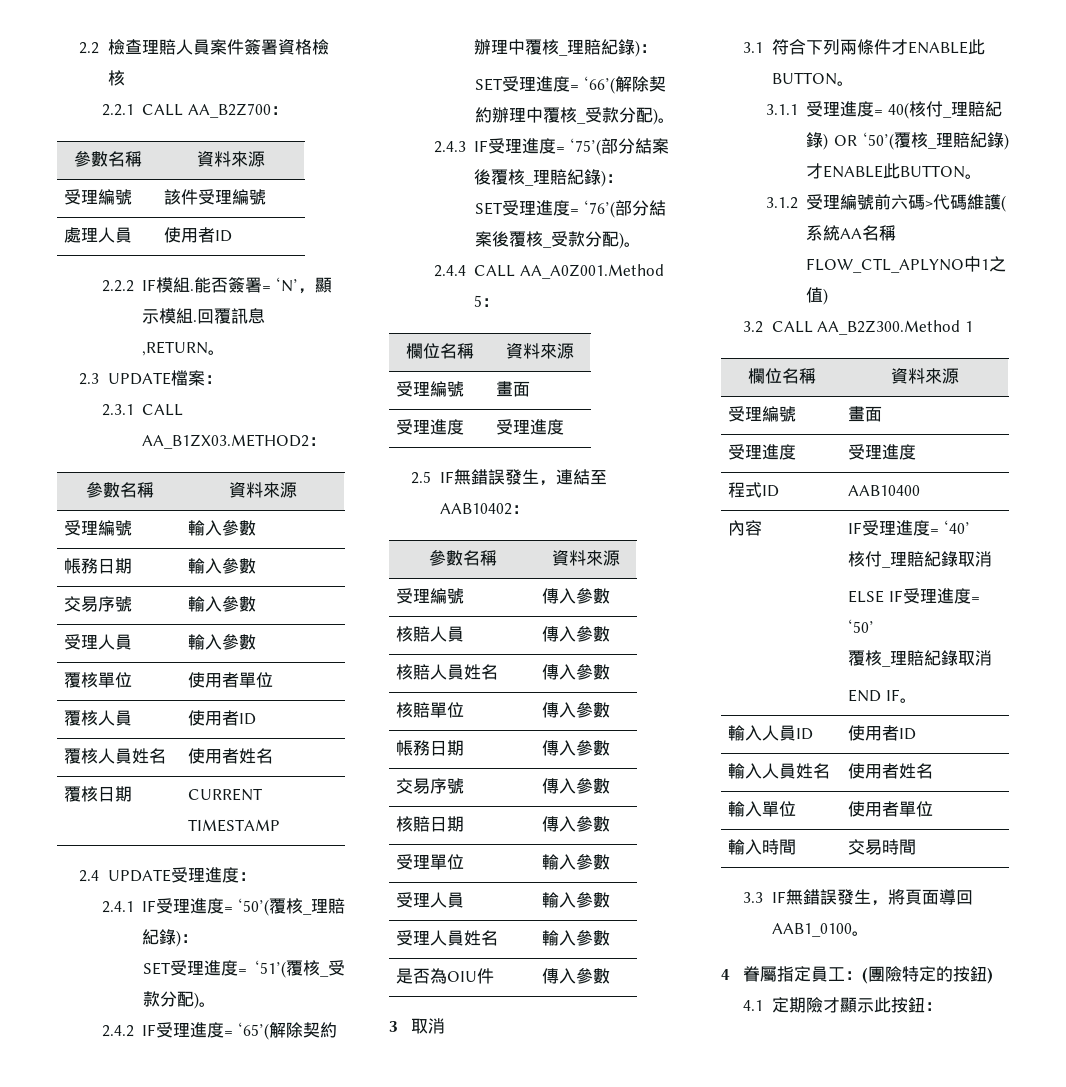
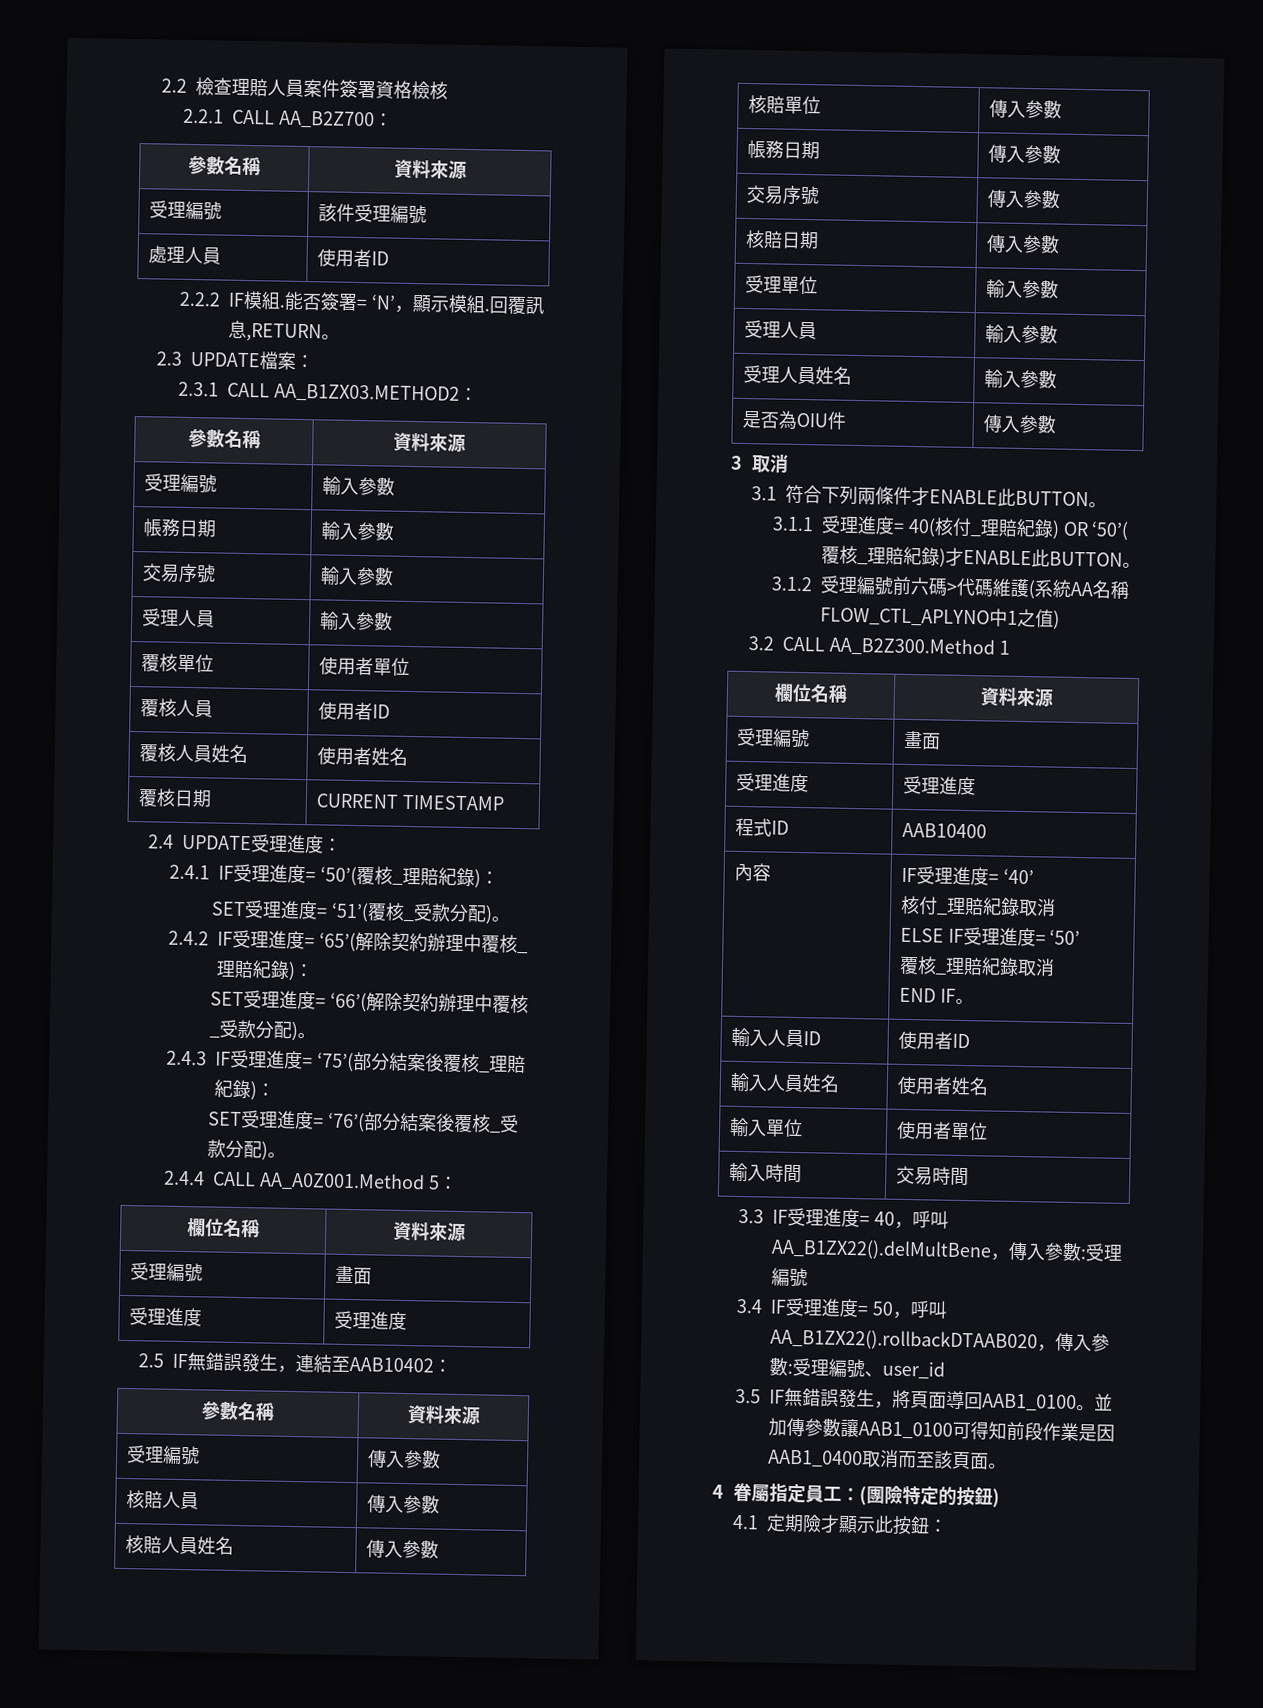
- 3.3 IF無錯誤發生，將頁面導回AAB1_0100。
+ 3.3 IF受理進度= 40，呼叫AA_B1ZX22().delMultBene，傳入參數:受理編號
+ 3.4 IF受理進度= 50，呼叫AA_B1ZX22().rollbackDTAAB020，傳入參數:受理編號、user_id
+ 3.5 IF無錯誤發生，將頁面導回AAB1_0100。並加傳參數讓AAB1_0100可得知前段作業是因AAB1_0400取消而至該頁面。

